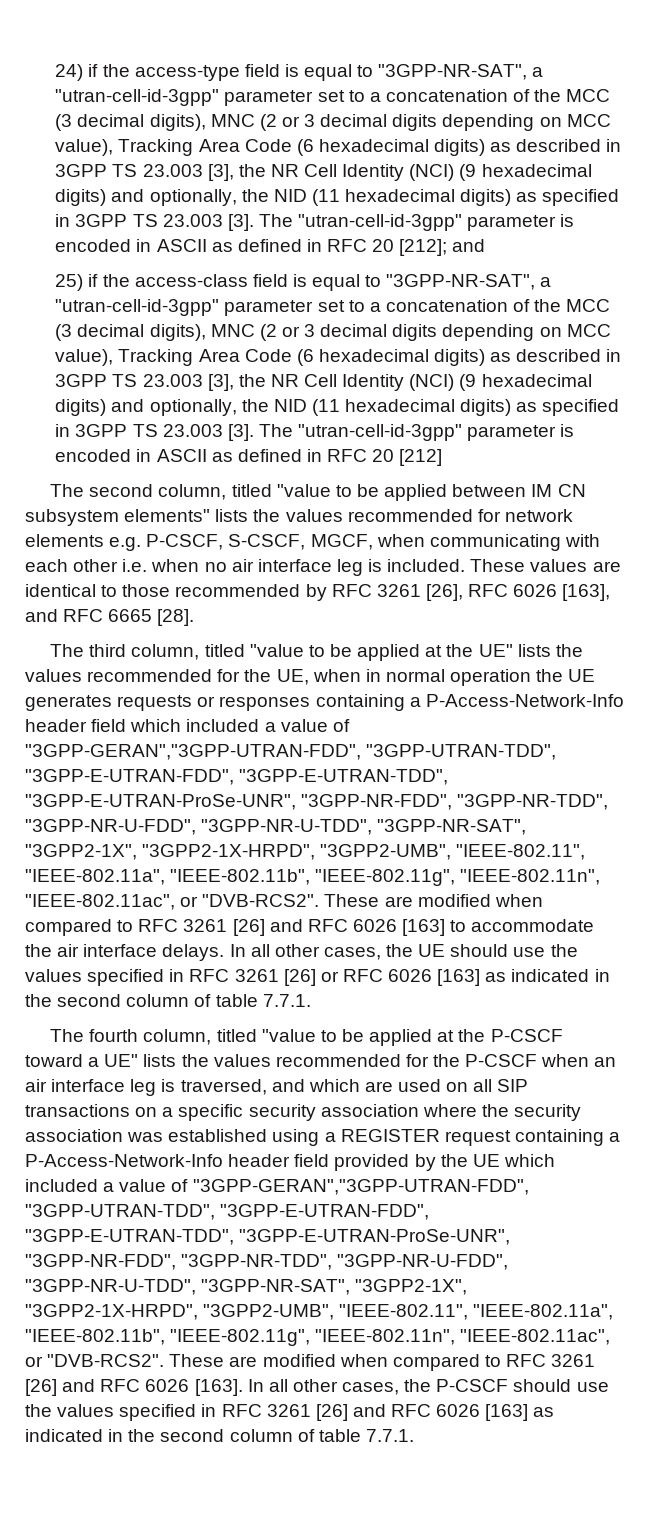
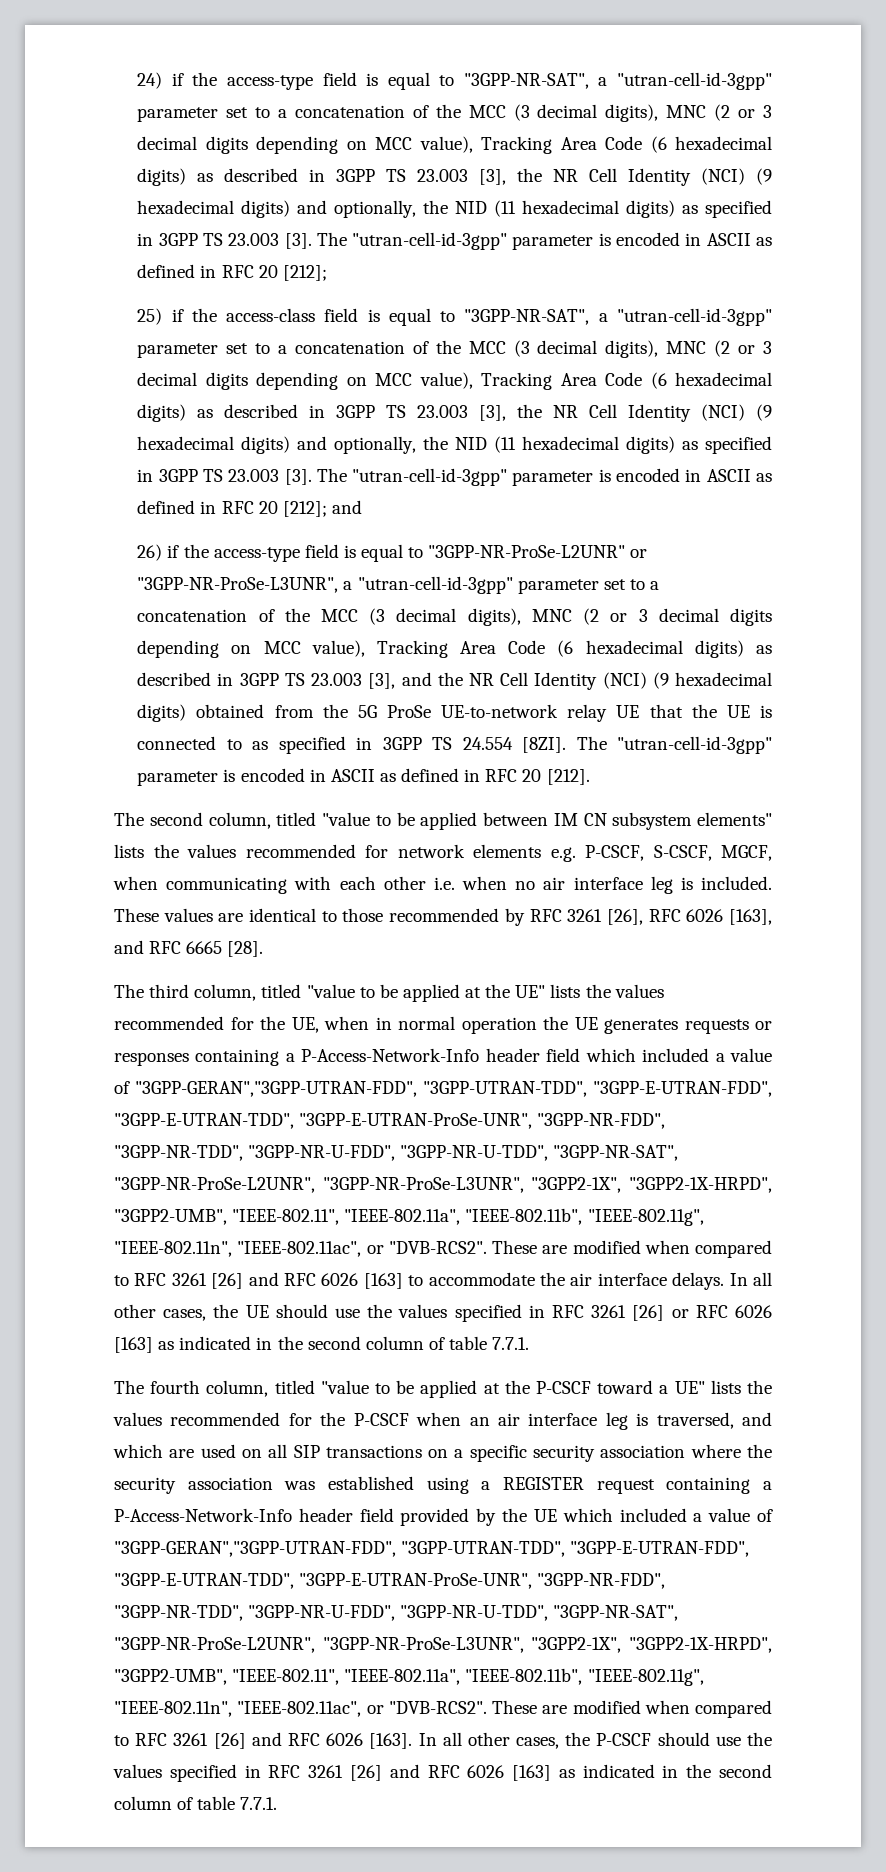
- 24) if the access-type field is equal to "3GPP-NR-SAT", a "utran-cell-id-3gpp" parameter set to a concatenation of the MCC (3 decimal digits), MNC (2 or 3 decimal digits depending on MCC value), Tracking Area Code (6 hexadecimal digits) as described in 3GPP TS 23.003 [3], the NR Cell Identity (NCI) (9 hexadecimal digits) and optionally, the NID (11 hexadecimal digits) as specified in 3GPP TS 23.003 [3]. The "utran-cell-id-3gpp" parameter is encoded in ASCII as defined in RFC 20 [212]; and
+ 24) if the access-type field is equal to "3GPP-NR-SAT", a "utran-cell-id-3gpp" parameter set to a concatenation of the MCC (3 decimal digits), MNC (2 or 3 decimal digits depending on MCC value), Tracking Area Code (6 hexadecimal digits) as described in 3GPP TS 23.003 [3], the NR Cell Identity (NCI) (9 hexadecimal digits) and optionally, the NID (11 hexadecimal digits) as specified in 3GPP TS 23.003 [3]. The "utran-cell-id-3gpp" parameter is encoded in ASCII as defined in RFC 20 [212];
- The "utran-cell-id-3gpp" parameter is encoded in ASCII as defined in RFC 20 [212]
+ The "utran-cell-id-3gpp" parameter is encoded in ASCII as defined in RFC 20 [212]; and
+ 26) if the access-type field is equal to "3GPP-NR-ProSe-L2UNR" or "3GPP-NR-ProSe-L3UNR", a "utran-cell-id-3gpp" parameter set to a concatenation of the MCC (3 decimal digits), MNC (2 or 3 decimal digits depending on MCC value), Tracking Area Code (6 hexadecimal digits) as described in 3GPP TS 23.003 [3], and the NR Cell Identity (NCI) (9 hexadecimal digits) obtained from the 5G ProSe UE-to-network relay UE that the UE is connected to as specified in 3GPP TS 24.554 [8ZI]. The "utran-cell-id-3gpp" parameter is encoded in ASCII as defined in RFC 20 [212].
- The third column, titled "value to be applied at the UE" lists the values recommended for the UE, when in normal operation the UE generates requests or responses containing a P-Access-Network-Info header field which included a value of "3GPP-GERAN","3GPP-UTRAN-FDD", "3GPP-UTRAN-TDD", "3GPP-E-UTRAN-FDD", "3GPP-E-UTRAN-TDD", "3GPP-E-UTRAN-ProSe-UNR", "3GPP-NR-FDD", "3GPP-NR-TDD", "3GPP-NR-U-FDD", "3GPP-NR-U-TDD", "3GPP-NR-SAT", "3GPP2-1X", "3GPP2-1X-HRPD", "3GPP2-UMB", "IEEE-802.11", "IEEE-802.11a", "IEEE-802.11b", "IEEE-802.11g", "IEEE-802.11n", "IEEE-802.11ac", or "DVB-RCS2".
+ The third column, titled "value to be applied at the UE" lists the values recommended for the UE, when in normal operation the UE generates requests or responses containing a P-Access-Network-Info header field which included a value of "3GPP-GERAN","3GPP-UTRAN-FDD", "3GPP-UTRAN-TDD", "3GPP-E-UTRAN-FDD", "3GPP-E-UTRAN-TDD", "3GPP-E-UTRAN-ProSe-UNR", "3GPP-NR-FDD", "3GPP-NR-TDD", "3GPP-NR-U-FDD", "3GPP-NR-U-TDD", "3GPP-NR-SAT", "3GPP-NR-ProSe-L2UNR", "3GPP-NR-ProSe-L3UNR", "3GPP2-1X", "3GPP2-1X-HRPD", "3GPP2-UMB", "IEEE-802.11", "IEEE-802.11a", "IEEE-802.11b", "IEEE-802.11g", "IEEE-802.11n", "IEEE-802.11ac", or "DVB-RCS2".
- The fourth column, titled "value to be applied at the P-CSCF toward a UE" lists the values recommended for the P-CSCF when an air interface leg is traversed, and which are used on all SIP transactions on a specific security association where the security association was established using a REGISTER request containing a P-Access-Network-Info header field provided by the UE which included a value of "3GPP-GERAN","3GPP-UTRAN-FDD", "3GPP-UTRAN-TDD", "3GPP-E-UTRAN-FDD", "3GPP-E-UTRAN-TDD", "3GPP-E-UTRAN-ProSe-UNR", "3GPP-NR-FDD", "3GPP-NR-TDD", "3GPP-NR-U-FDD", "3GPP-NR-U-TDD", "3GPP-NR-SAT", "3GPP2-1X", "3GPP2-1X-HRPD", "3GPP2-UMB", "IEEE-802.11", "IEEE-802.11a", "IEEE-802.11b", "IEEE-802.11g", "IEEE-802.11n", "IEEE-802.11ac", or "DVB-RCS2".
+ The fourth column, titled "value to be applied at the P-CSCF toward a UE" lists the values recommended for the P-CSCF when an air interface leg is traversed, and which are used on all SIP transactions on a specific security association where the security association was established using a REGISTER request containing a P-Access-Network-Info header field provided by the UE which included a value of "3GPP-GERAN","3GPP-UTRAN-FDD", "3GPP-UTRAN-TDD", "3GPP-E-UTRAN-FDD", "3GPP-E-UTRAN-TDD", "3GPP-E-UTRAN-ProSe-UNR", "3GPP-NR-FDD", "3GPP-NR-TDD", "3GPP-NR-U-FDD", "3GPP-NR-U-TDD", "3GPP-NR-SAT", "3GPP-NR-ProSe-L2UNR", "3GPP-NR-ProSe-L3UNR", "3GPP2-1X", "3GPP2-1X-HRPD", "3GPP2-UMB", "IEEE-802.11", "IEEE-802.11a", "IEEE-802.11b", "IEEE-802.11g", "IEEE-802.11n", "IEEE-802.11ac", or "DVB-RCS2".

